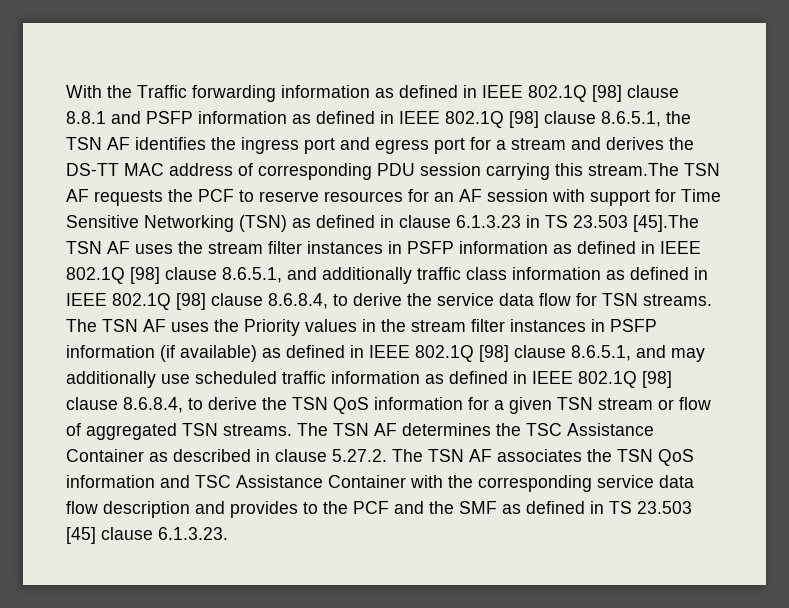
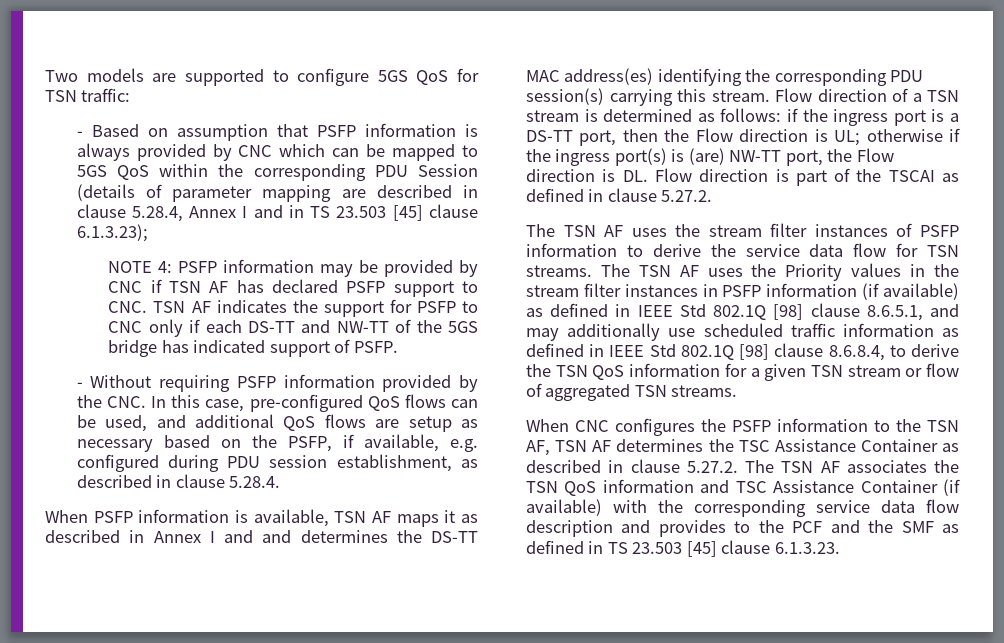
- With the Traffic forwarding information as defined in IEEE 802.1Q [98] clause 8.8.1 and PSFP information as defined in IEEE 802.1Q [98] clause 8.6.5.1, the TSN AF identifies the ingress port and egress port for a stream and derives the DS-TT MAC address of corresponding PDU session carrying this stream.The TSN AF requests the PCF to reserve resources for an AF session with support for Time Sensitive Networking (TSN) as defined in clause 6.1.3.23 in TS 23.503 [45].The TSN AF uses the stream filter instances in PSFP information as defined in IEEE 802.1Q [98] clause 8.6.5.1, and additionally traffic class information as defined in IEEE 802.1Q [98] clause 8.6.8.4, to derive the service data flow for TSN streams.
+ Two models are supported to configure 5GS QoS for TSN traffic:
+ - Based on assumption that PSFP information is always provided by CNC which can be mapped to 5GS QoS within the corresponding PDU Session (details of parameter mapping are described in clause 5.28.4, Annex I and in TS 23.503 [45] clause 6.1.3.23);
+ NOTE 4: PSFP information may be provided by CNC if TSN AF has declared PSFP support to CNC. TSN AF indicates the support for PSFP to CNC only if each DS-TT and NW-TT of the 5GS bridge has indicated support of PSFP.
+ - Without requiring PSFP information provided by the CNC. In this case, pre-configured QoS flows can be used, and additional QoS flows are setup as necessary based on the PSFP, if available, e.g. configured during PDU session establishment, as described in clause 5.28.4.
+ When PSFP information is available, TSN AF maps it as described in Annex I and and determines the DS-TT MAC address(es) identifying the corresponding PDU session(s) carrying this stream. Flow direction of a TSN stream is determined as follows: if the ingress port is a DS-TT port, then the Flow direction is UL; otherwise if the ingress port(s) is (are) NW-TT port, the Flow direction is DL. Flow direction is part of the TSCAI as defined in clause 5.27.2.
+ The TSN AF uses the stream filter instances of PSFP information to derive the service data flow for TSN streams.
- The TSN AF uses the Priority values in the stream filter instances in PSFP information (if available) as defined in IEEE 802.1Q [98] clause 8.6.5.1, and may additionally use scheduled traffic information as defined in IEEE 802.1Q [98] clause 8.6.8.4, to derive the TSN QoS information for a given TSN stream or flow of aggregated TSN streams. The TSN AF determines the TSC Assistance Container as described in clause 5.27.2. The TSN AF associates the TSN QoS information and TSC Assistance Container with the corresponding service data flow description and provides to the PCF and the SMF as defined in TS 23.503 [45] clause 6.1.3.23.
+ The TSN AF uses the Priority values in the stream filter instances in PSFP information (if available) as defined in IEEE Std 802.1Q [98] clause 8.6.5.1, and may additionally use scheduled traffic information as defined in IEEE Std 802.1Q [98] clause 8.6.8.4, to derive the TSN QoS information for a given TSN stream or flow of aggregated TSN streams.
+ When CNC configures the PSFP information to the TSN AF, TSN AF determines the TSC Assistance Container as described in clause 5.27.2. The TSN AF associates the TSN QoS information and TSC Assistance Container (if available) with the corresponding service data flow description and provides to the PCF and the SMF as defined in TS 23.503 [45] clause 6.1.3.23.

